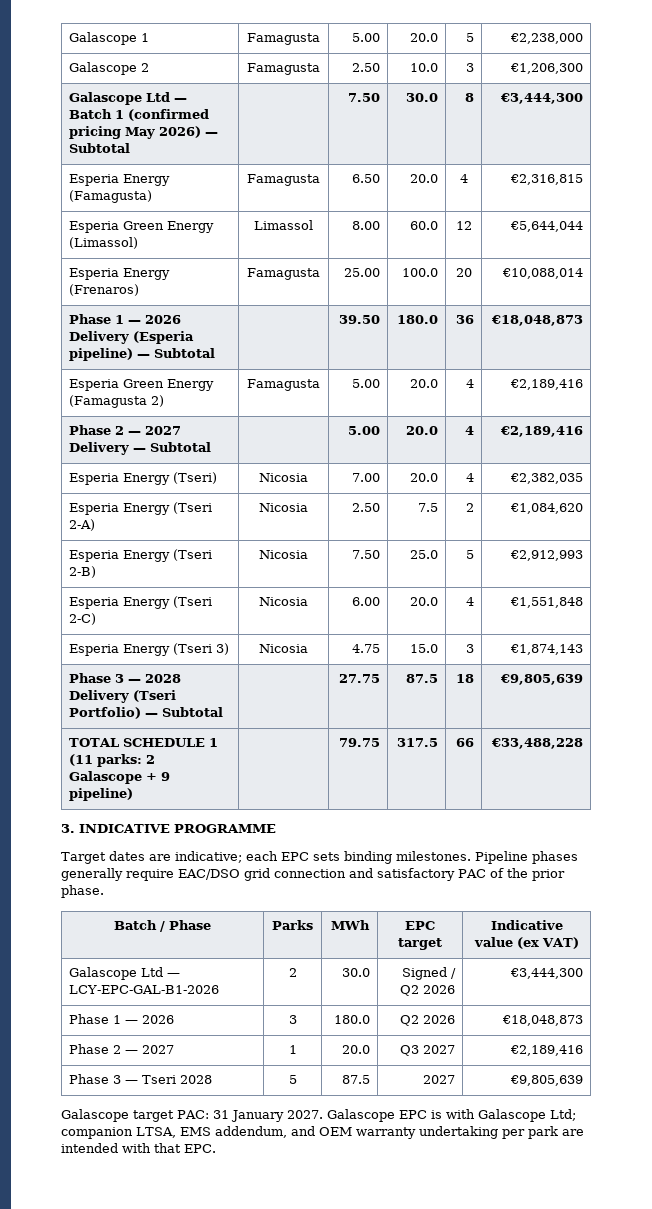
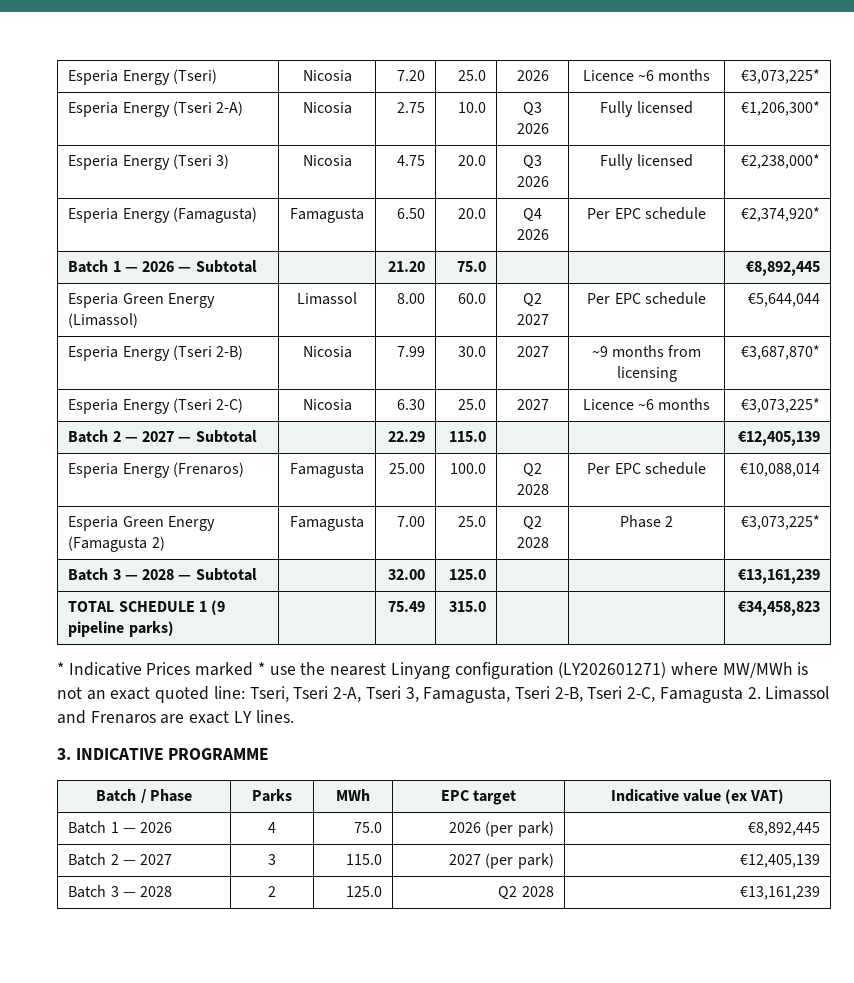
- Galascope 1 | Famagusta | 5.00 | 20.0 | 5 | €2,238,000
- Galascope 2 | Famagusta | 2.50 | 10.0 | 3 | €1,206,300
- Galascope Ltd — Batch 1 (confirmed pricing May 2026) — Subtotal | | 7.50 | 30.0 | 8 | €3,444,300
+ Esperia Energy (Tseri) | Nicosia | 7.20 | 25.0 | 2026 | Licence ~6 months | €3,073,225*
+ Esperia Energy (Tseri 2-A) | Nicosia | 2.75 | 10.0 | Q3 2026 | Fully licensed | €1,206,300*
+ Esperia Energy (Tseri 3) | Nicosia | 4.75 | 20.0 | Q3 2026 | Fully licensed | €2,238,000*
- Esperia Energy (Famagusta) | Famagusta | 6.50 | 20.0 | 4 | €2,316,815
+ Esperia Energy (Famagusta) | Famagusta | 6.50 | 20.0 | Q4 2026 | Per EPC schedule | €2,374,920*
+ Batch 1 — 2026 — Subtotal | | 21.20 | 75.0 | | | €8,892,445
- Esperia Green Energy (Limassol) | Limassol | 8.00 | 60.0 | 12 | €5,644,044
+ Esperia Green Energy (Limassol) | Limassol | 8.00 | 60.0 | Q2 2027 | Per EPC schedule | €5,644,044
+ Esperia Energy (Tseri 2-B) | Nicosia | 7.99 | 30.0 | 2027 | ~9 months from licensing | €3,687,870*
+ Esperia Energy (Tseri 2-C) | Nicosia | 6.30 | 25.0 | 2027 | Licence ~6 months | €3,073,225*
+ Batch 2 — 2027 — Subtotal | | 22.29 | 115.0 | | | €12,405,139
- Esperia Energy (Frenaros) | Famagusta | 25.00 | 100.0 | 20 | €10,088,014
- Phase 1 — 2026 Delivery (Esperia pipeline) — Subtotal | | 39.50 | 180.0 | 36 | €18,048,873
+ Esperia Energy (Frenaros) | Famagusta | 25.00 | 100.0 | Q2 2028 | Per EPC schedule | €10,088,014
- Esperia Green Energy (Famagusta 2) | Famagusta | 5.00 | 20.0 | 4 | €2,189,416
- Phase 2 — 2027 Delivery — Subtotal | | 5.00 | 20.0 | 4 | €2,189,416
- Esperia Energy (Tseri) | Nicosia | 7.00 | 20.0 | 4 | €2,382,035
- Esperia Energy (Tseri 2-A) | Nicosia | 2.50 | 7.5 | 2 | €1,084,620
- Esperia Energy (Tseri 2-B) | Nicosia | 7.50 | 25.0 | 5 | €2,912,993
- Esperia Energy (Tseri 2-C) | Nicosia | 6.00 | 20.0 | 4 | €1,551,848
- Esperia Energy (Tseri 3) | Nicosia | 4.75 | 15.0 | 3 | €1,874,143
- Phase 3 — 2028 Delivery (Tseri Portfolio) — Subtotal | | 27.75 | 87.5 | 18 | €9,805,639
- TOTAL SCHEDULE 1 (11 parks: 2 Galascope + 9 pipeline) | | 79.75 | 317.5 | 66 | €33,488,228
+ Esperia Green Energy (Famagusta 2) | Famagusta | 7.00 | 25.0 | Q2 2028 | Phase 2 | €3,073,225*
+ Batch 3 — 2028 — Subtotal | | 32.00 | 125.0 | | | €13,161,239
+ TOTAL SCHEDULE 1 (9 pipeline parks) | | 75.49 | 315.0 | | | €34,458,823
+ * Indicative Prices marked * use the nearest Linyang configuration (LY202601271) where MW/MWh is not an exact quoted line: Tseri, Tseri 2-A, Tseri 3, Famagusta, Tseri 2-B, Tseri 2-C, Famagusta 2. Limassol and Frenaros are exact LY lines.
  3. INDICATIVE PROGRAMME
- Target dates are indicative; each EPC sets binding milestones. Pipeline phases generally require EAC/DSO grid connection and satisfactory PAC of the prior phase.
- Galascope Ltd — LCY-EPC-GAL-B1-2026 | 2 | 30.0 | Signed / Q2 2026 | €3,444,300
- Phase 1 — 2026 | 3 | 180.0 | Q2 2026 | €18,048,873
- Phase 2 — 2027 | 1 | 20.0 | Q3 2027 | €2,189,416
- Phase 3 — Tseri 2028 | 5 | 87.5 | 2027 | €9,805,639
- Galascope target PAC: 31 January 2027. Galascope EPC is with Galascope Ltd; companion LTSA, EMS addendum, and OEM warranty undertaking per park are intended with that EPC.
+ Batch 1 — 2026 | 4 | 75.0 | 2026 (per park) | €8,892,445
+ Batch 2 — 2027 | 3 | 115.0 | 2027 (per park) | €12,405,139
+ Batch 3 — 2028 | 2 | 125.0 | Q2 2028 | €13,161,239

